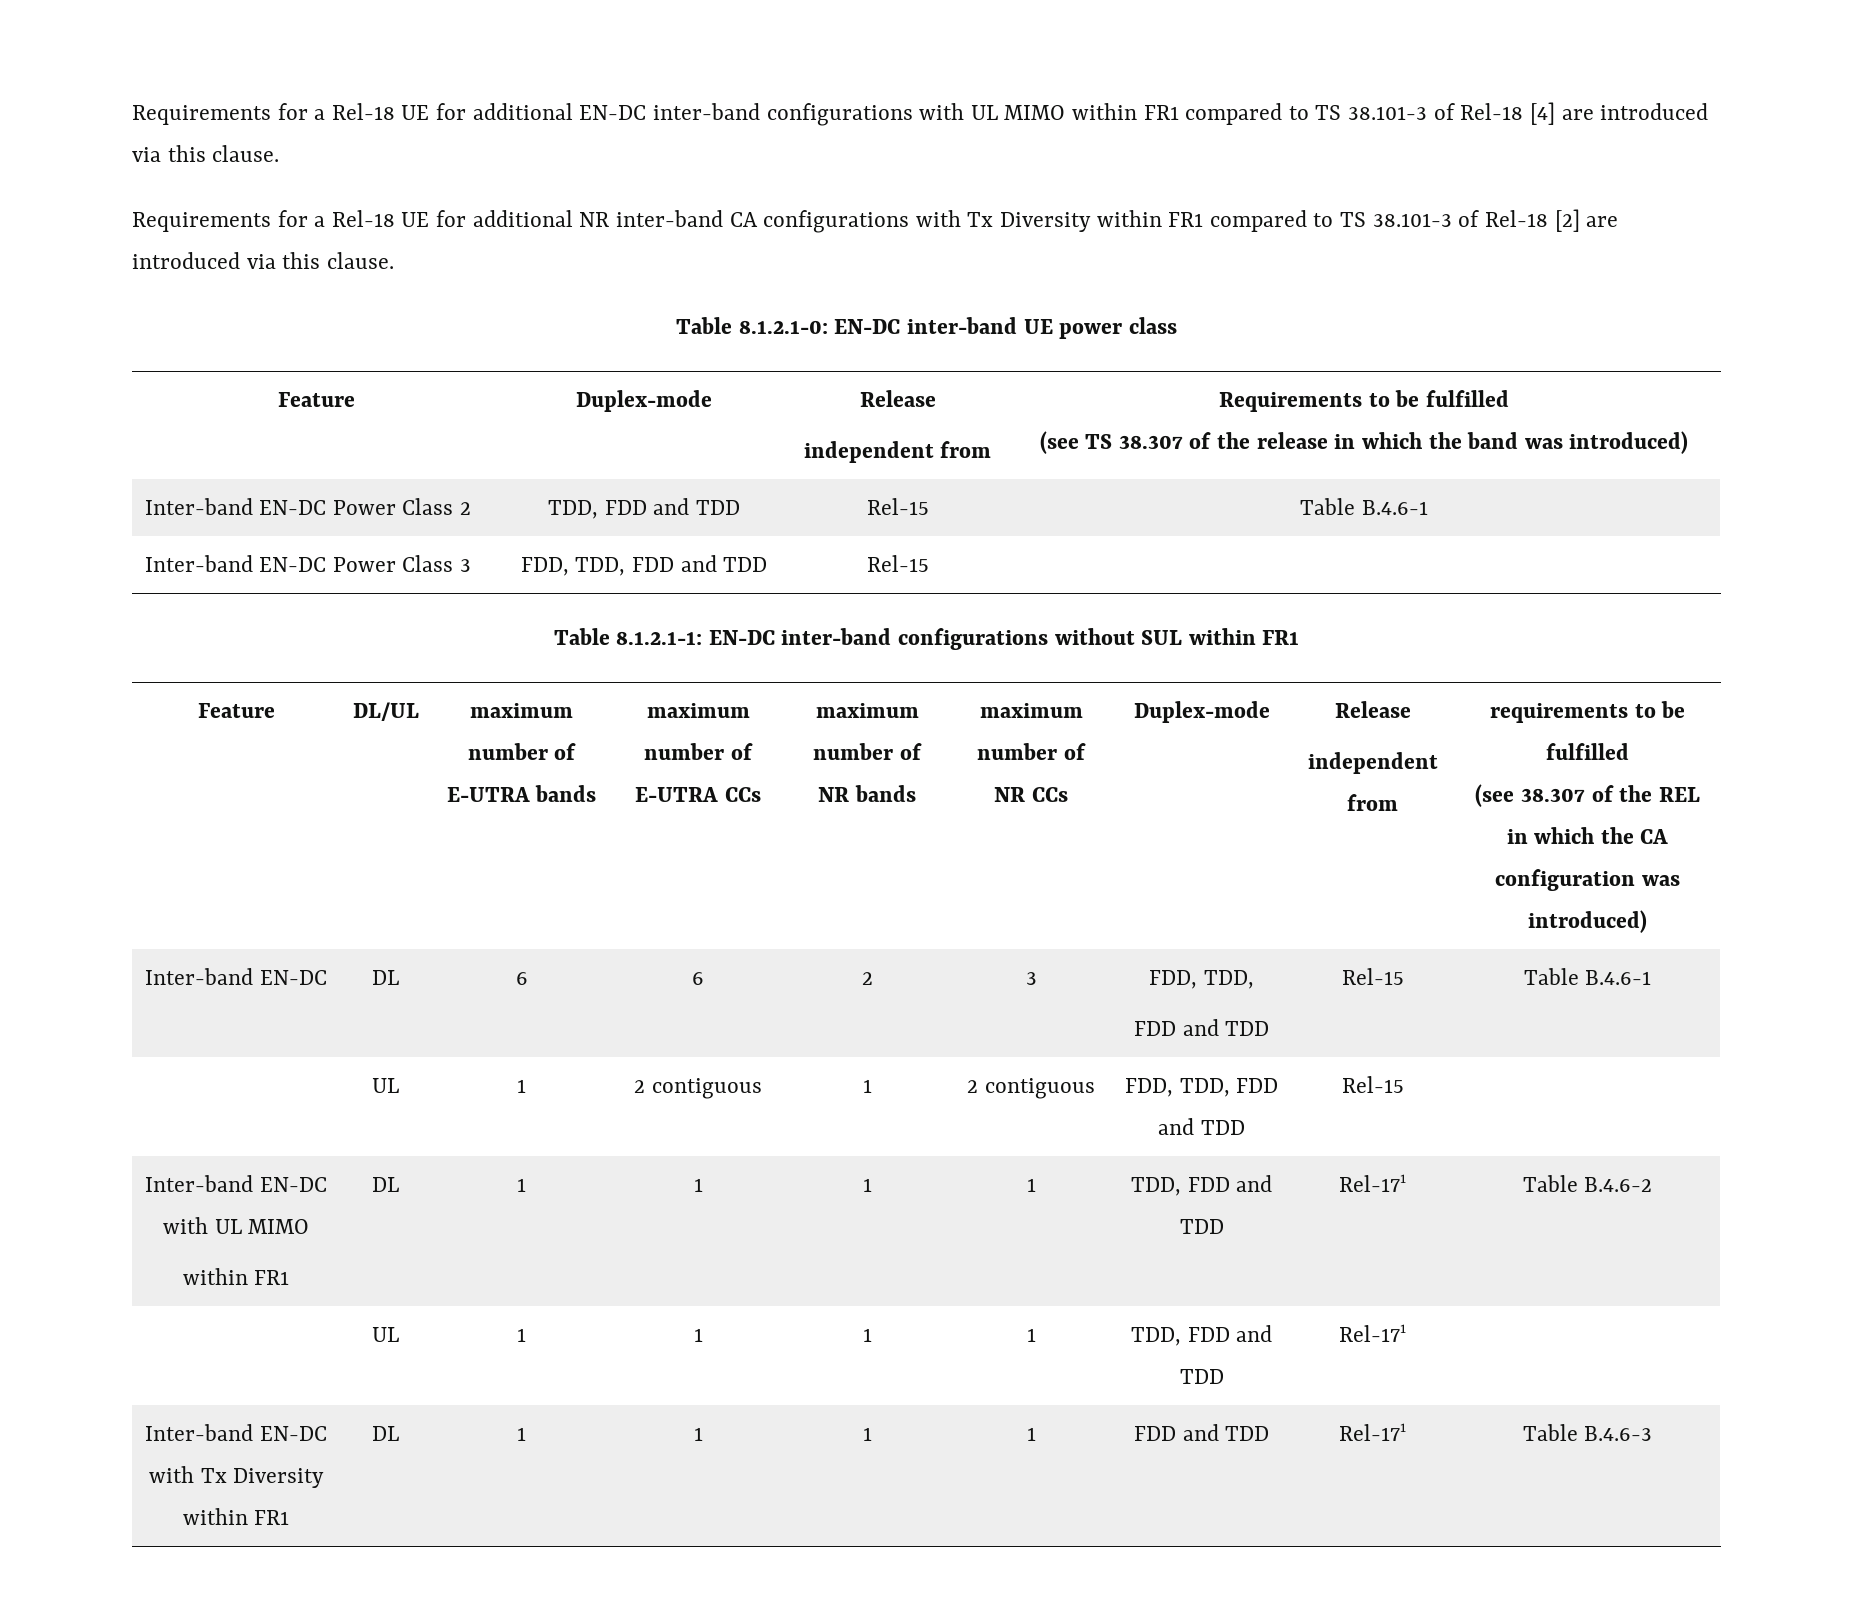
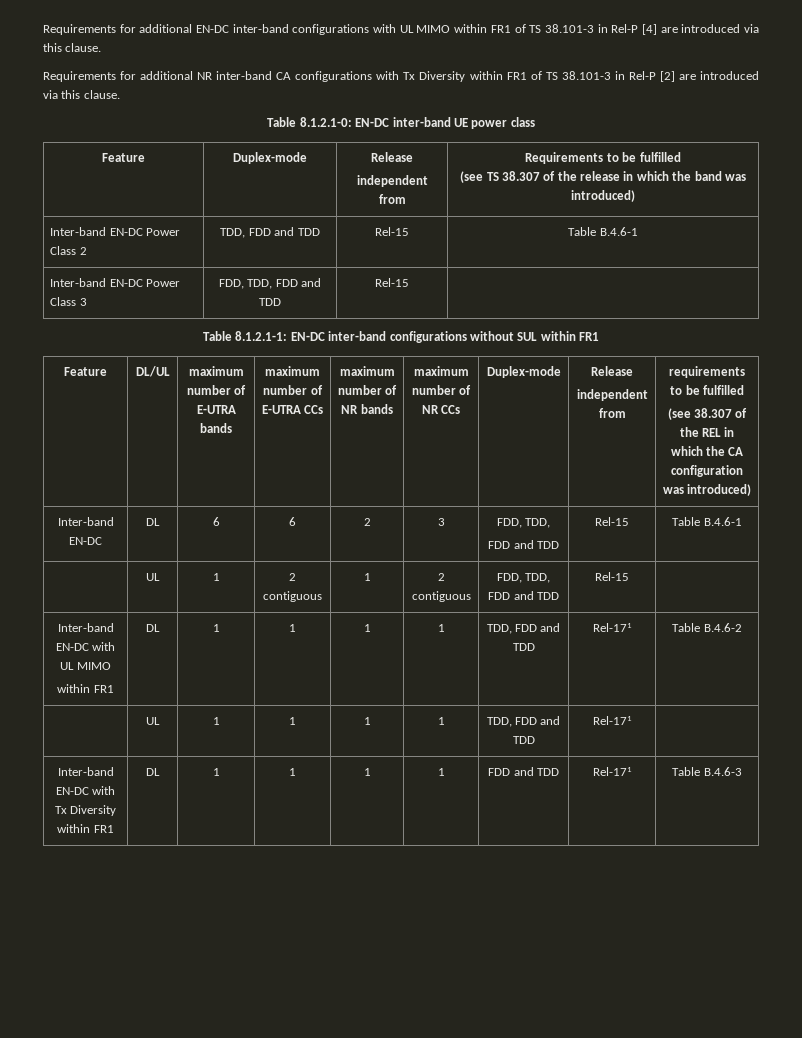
- Requirements for a Rel-18 UE for additional EN-DC inter-band configurations with UL MIMO within FR1 compared to TS 38.101-3 of Rel-18 [4] are introduced via this clause.
+ Requirements for additional EN-DC inter-band configurations with UL MIMO within FR1 of TS 38.101-3 in Rel-P [4] are introduced via this clause.
- Requirements for a Rel-18 UE for additional NR inter-band CA configurations with Tx Diversity within FR1 compared to TS 38.101-3 of Rel-18 [2] are introduced via this clause.
+ Requirements for additional NR inter-band CA configurations with Tx Diversity within FR1 of TS 38.101-3 in Rel-P [2] are introduced via this clause.

